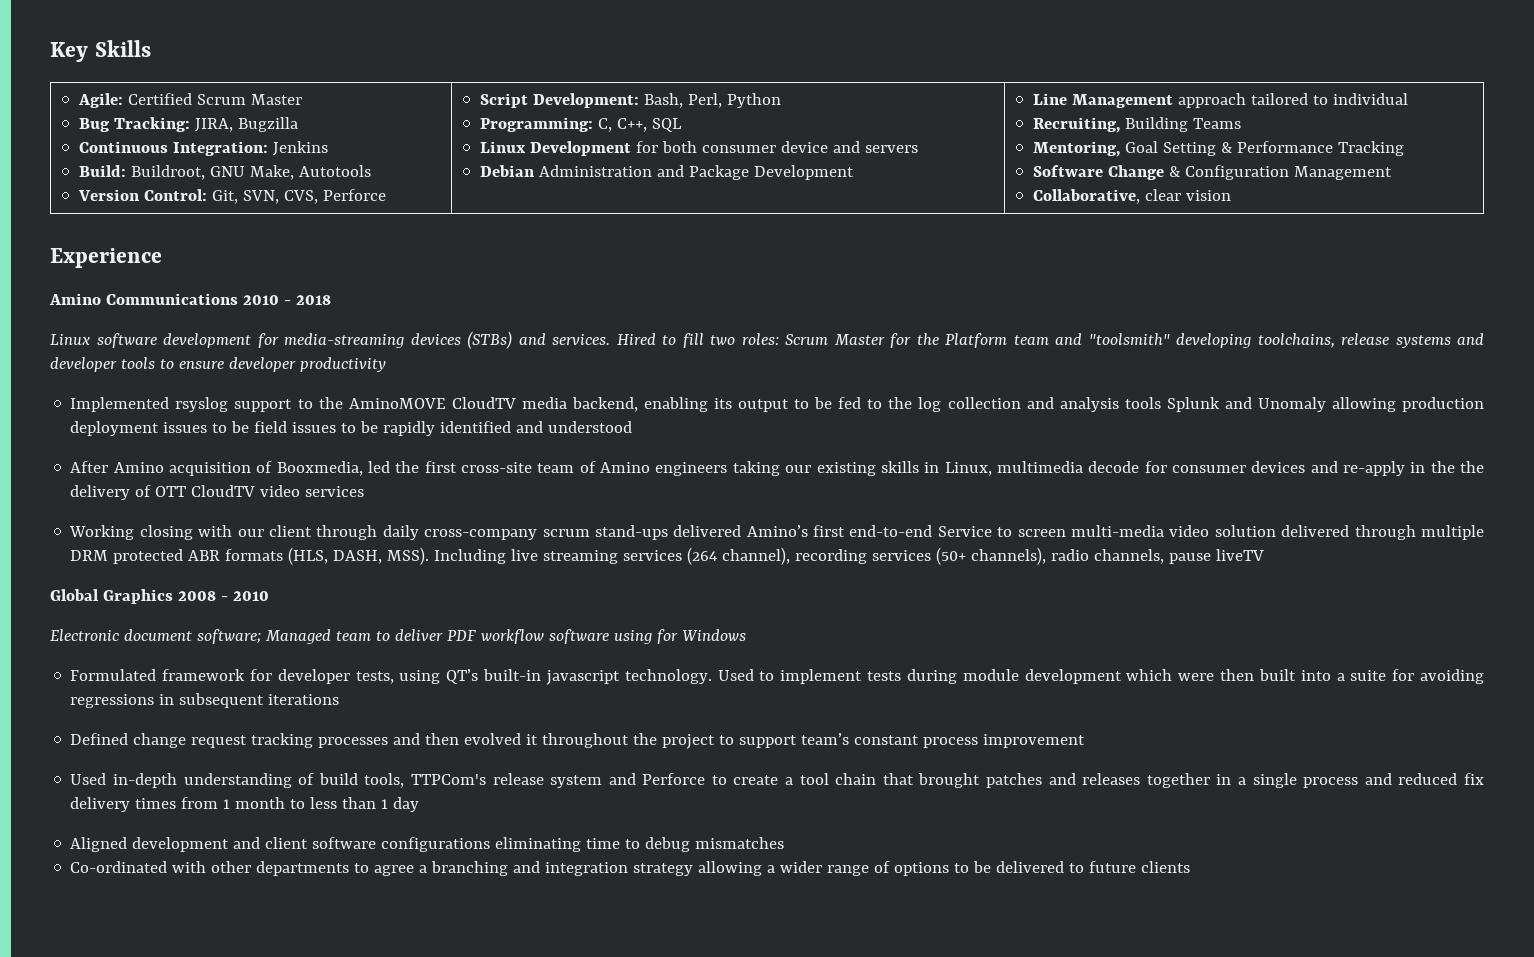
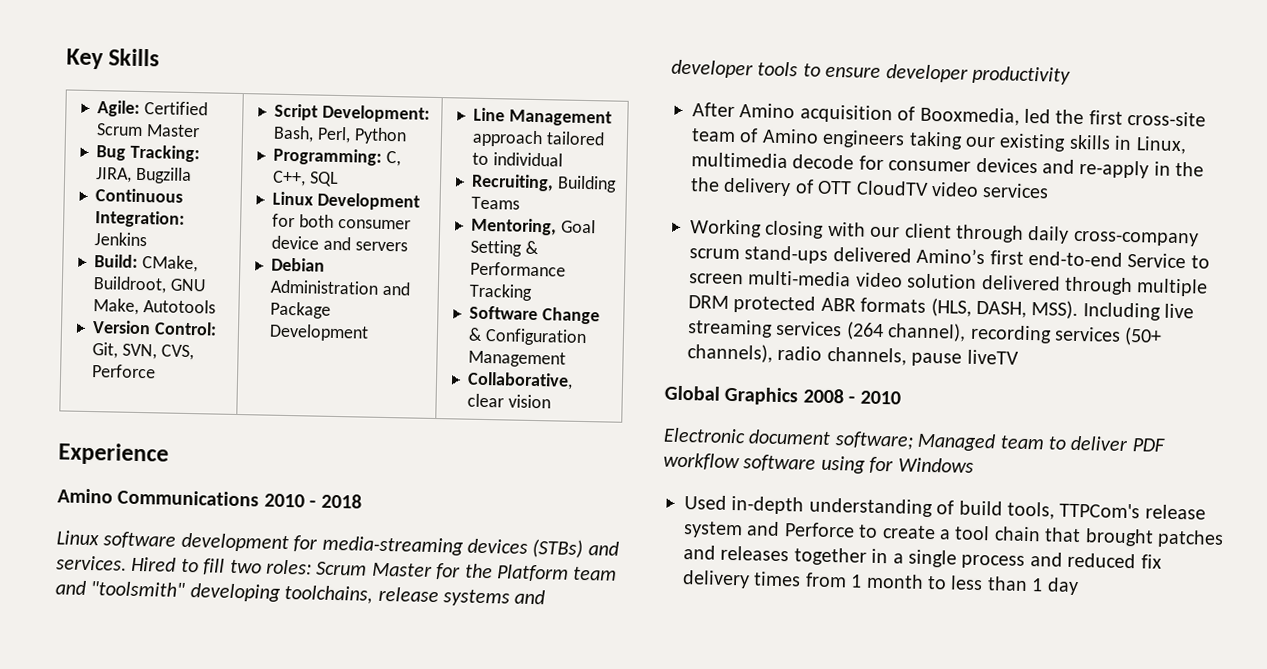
- Build: Buildroot, GNU Make, Autotools
+ Build: CMake, Buildroot, GNU Make, Autotools
- Implemented rsyslog support to the AminoMOVE CloudTV media backend, enabling its output to be fed to the log collection and analysis tools Splunk and Unomaly allowing production deployment issues to be field issues to be rapidly identified and understood
- Formulated framework for developer tests, using QT’s built-in javascript technology. Used to implement tests during module development which were then built into a suite for avoiding regressions in subsequent iterations
- Defined change request tracking processes and then evolved it throughout the project to support team’s constant process improvement
- Aligned development and client software configurations eliminating time to debug mismatches
- Co-ordinated with other departments to agree a branching and integration strategy allowing a wider range of options to be delivered to future clients

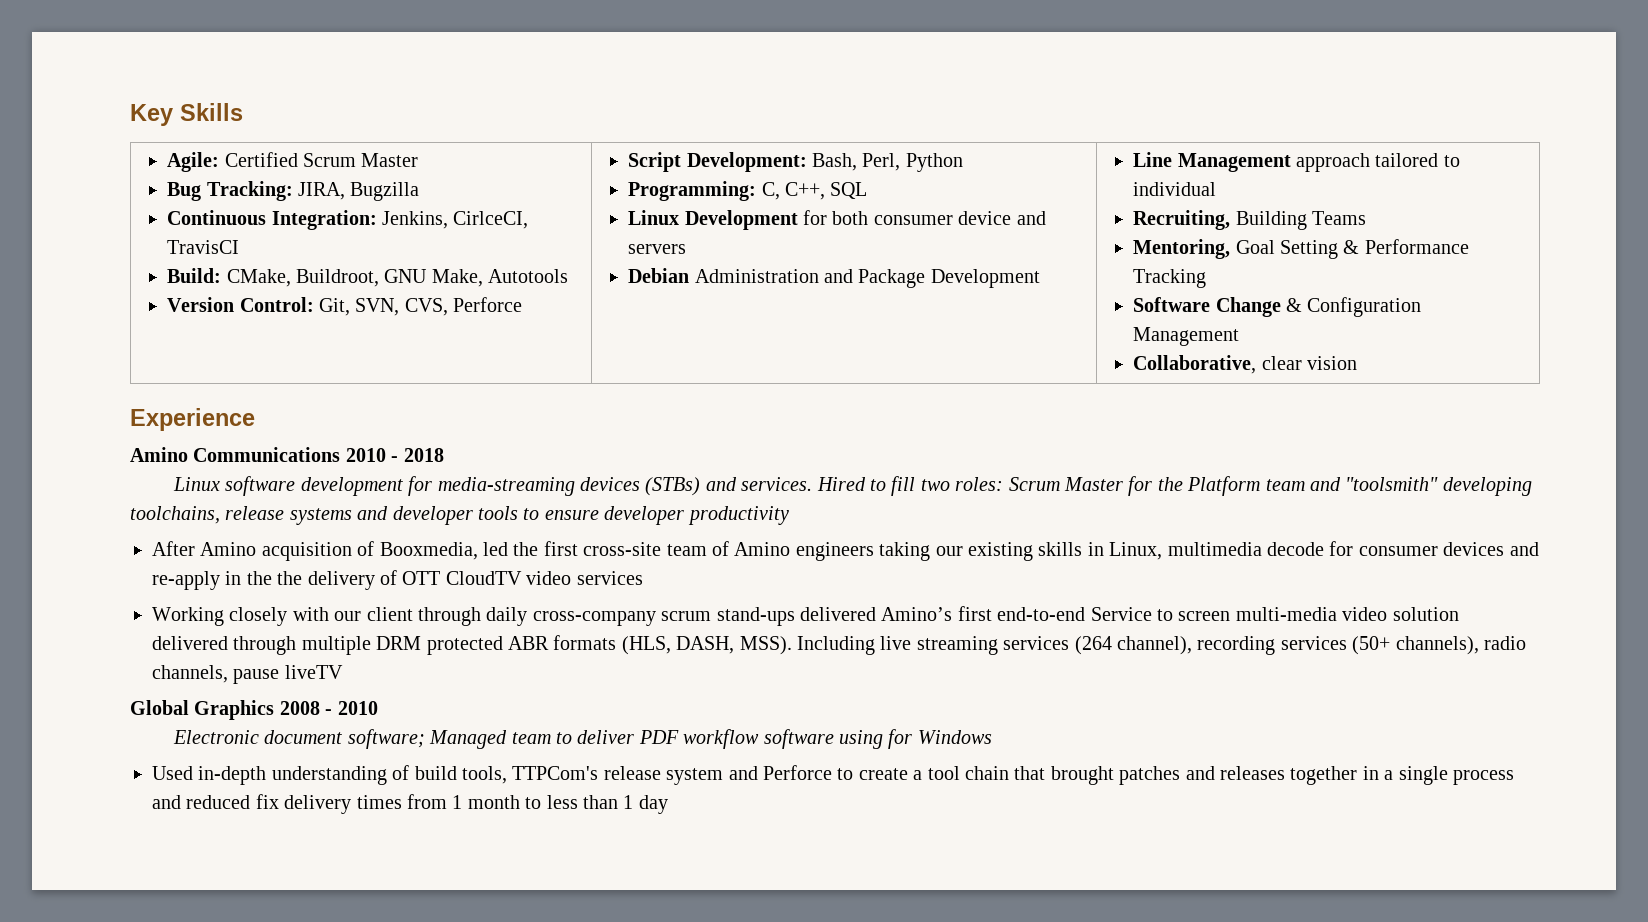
- Continuous Integration: Jenkins
+ Continuous Integration: Jenkins, CirlceCI, TravisCI
- Working closing with our client through daily cross-company scrum stand-ups delivered Amino’s first end-to-end Service to screen multi-media video solution delivered through multiple DRM protected ABR formats (HLS, DASH, MSS).
+ Working closely with our client through daily cross-company scrum stand-ups delivered Amino’s first end-to-end Service to screen multi-media video solution delivered through multiple DRM protected ABR formats (HLS, DASH, MSS).

